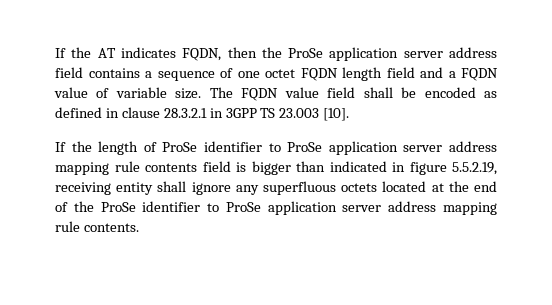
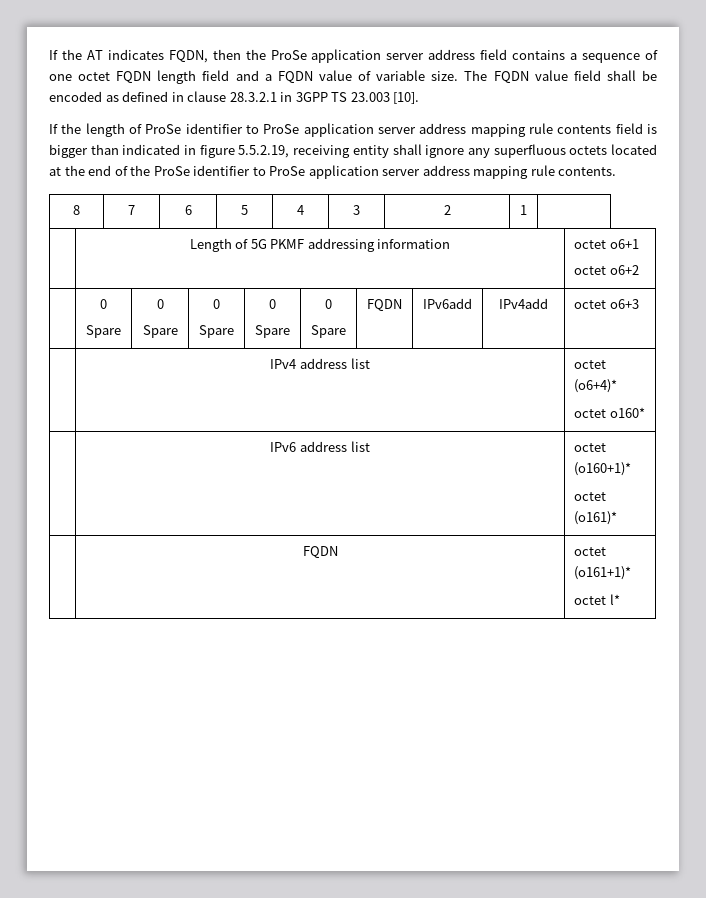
+ 8 | 7 | 6 | 5 | 4 | 3 | 2 | 1 |
+ | Length of 5G PKMF addressing information | octet o6+1
+ octet o6+2
+ | 0
+ Spare | 0
+ Spare | 0
+ Spare | 0
+ Spare | 0
+ Spare | FQDN | IPv6add | IPv4add | octet o6+3
+ | IPv4 address list | octet (o6+4)*
+ octet o160*
+ | IPv6 address list | octet (o160+1)*
+ octet (o161)*
+ | FQDN | octet (o161+1)*
+ octet l*

